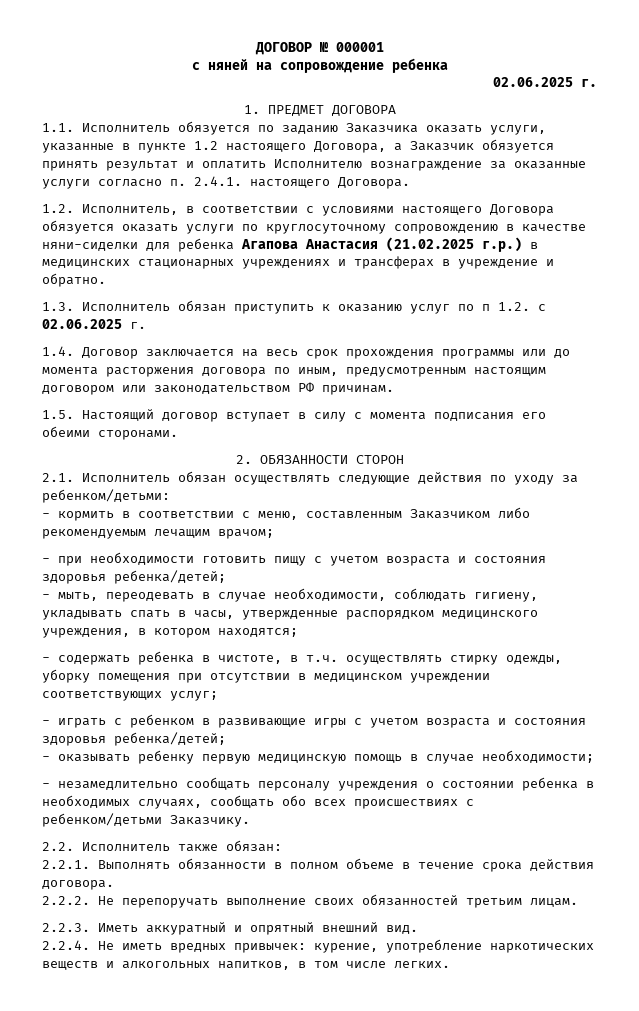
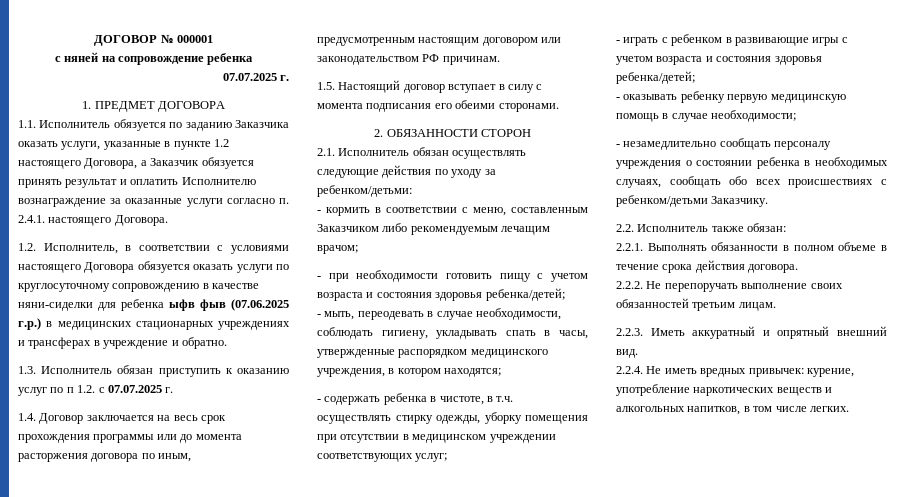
  с няней на сопровождение ребенка
- 02.06.2025 г.
+ 07.07.2025 г.
- 1.2. Исполнитель, в соответствии с условиями настоящего Договора обязуется оказать услуги по круглосуточному сопровождению в качестве няни-сиделки для ребенка Агапова Анастасия (21.02.2025 г.р.) в медицинских стационарных учреждениях и трансферах в учреждение и обратно.
+ 1.2. Исполнитель, в соответствии с условиями настоящего Договора обязуется оказать услуги по круглосуточному сопровождению в качестве няни-сиделки для ребенка ыфв фыв (07.06.2025 г.р.) в медицинских стационарных учреждениях и трансферах в учреждение и обратно.
- 1.3. Исполнитель обязан приступить к оказанию услуг по п 1.2. с 02.06.2025 г.
+ 1.3. Исполнитель обязан приступить к оказанию услуг по п 1.2. с 07.07.2025 г.

